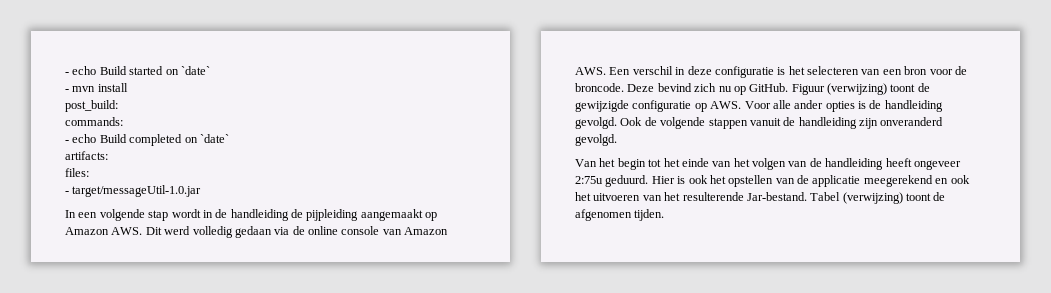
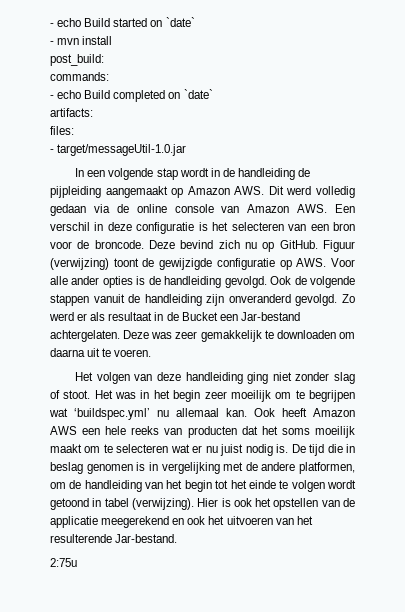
- Ook de volgende stappen vanuit de handleiding zijn onveranderd gevolgd.
- Van het begin tot het einde van het volgen van de handleiding heeft ongeveer 2:75u geduurd.
+ Ook de volgende stappen vanuit de handleiding zijn onveranderd gevolgd. Zo werd er als resultaat in de Bucket een Jar-bestand achtergelaten. Deze was zeer gemakkelijk te downloaden om daarna uit te voeren.
+ Het volgen van deze handleiding ging niet zonder slag of stoot. Het was in het begin zeer moeilijk om te begrijpen wat ‘buildspec.yml’ nu allemaal kan. Ook heeft Amazon AWS een hele reeks van producten dat het soms moeilijk maakt om te selecteren wat er nu juist nodig is. De tijd die in beslag genomen is in vergelijking met de andere platformen, om de handleiding van het begin tot het einde te volgen wordt getoond in tabel (verwijzing).
- Hier is ook het opstellen van de applicatie meegerekend en ook het uitvoeren van het resulterende Jar-bestand. Tabel (verwijzing) toont de afgenomen tijden.
+ Hier is ook het opstellen van de applicatie meegerekend en ook het uitvoeren van het resulterende Jar-bestand.
+ 2:75u

